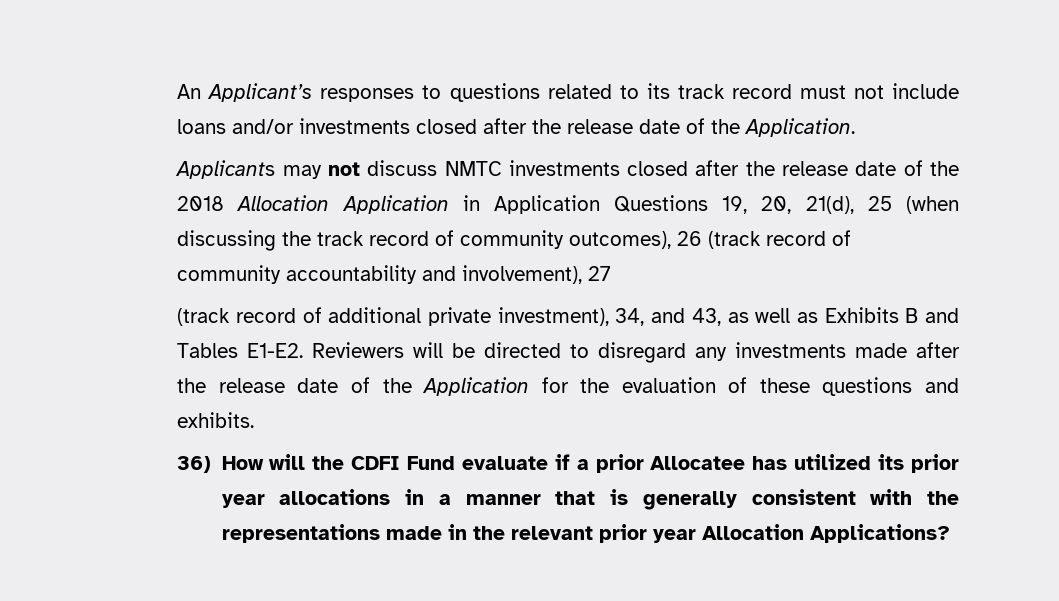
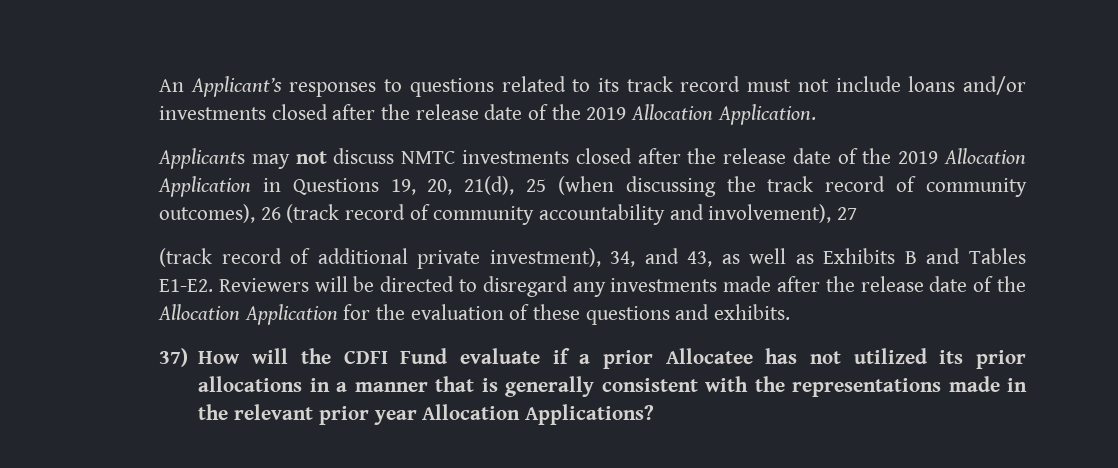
- An Applicant’s responses to questions related to its track record must not include loans and/or investments closed after the release date of the Application.
+ An Applicant’s responses to questions related to its track record must not include loans and/or investments closed after the release date of the 2019 Allocation Application.
- Applicants may not discuss NMTC investments closed after the release date of the 2018 Allocation Application in Application Questions 19, 20, 21(d), 25 (when discussing the track record of community outcomes), 26 (track record of community accountability and involvement), 27
+ Applicants may not discuss NMTC investments closed after the release date of the 2019 Allocation Application in Questions 19, 20, 21(d), 25 (when discussing the track record of community outcomes), 26 (track record of community accountability and involvement), 27
- Reviewers will be directed to disregard any investments made after the release date of the Application for the evaluation of these questions and exhibits.
+ Reviewers will be directed to disregard any investments made after the release date of the Allocation Application for the evaluation of these questions and exhibits.
- 36) How will the CDFI Fund evaluate if a prior Allocatee has utilized its prior year allocations in a manner that is generally consistent with the representations made in the relevant prior year Allocation Applications?
+ 37) How will the CDFI Fund evaluate if a prior Allocatee has not utilized its prior allocations in a manner that is generally consistent with the representations made in the relevant prior year Allocation Applications?

